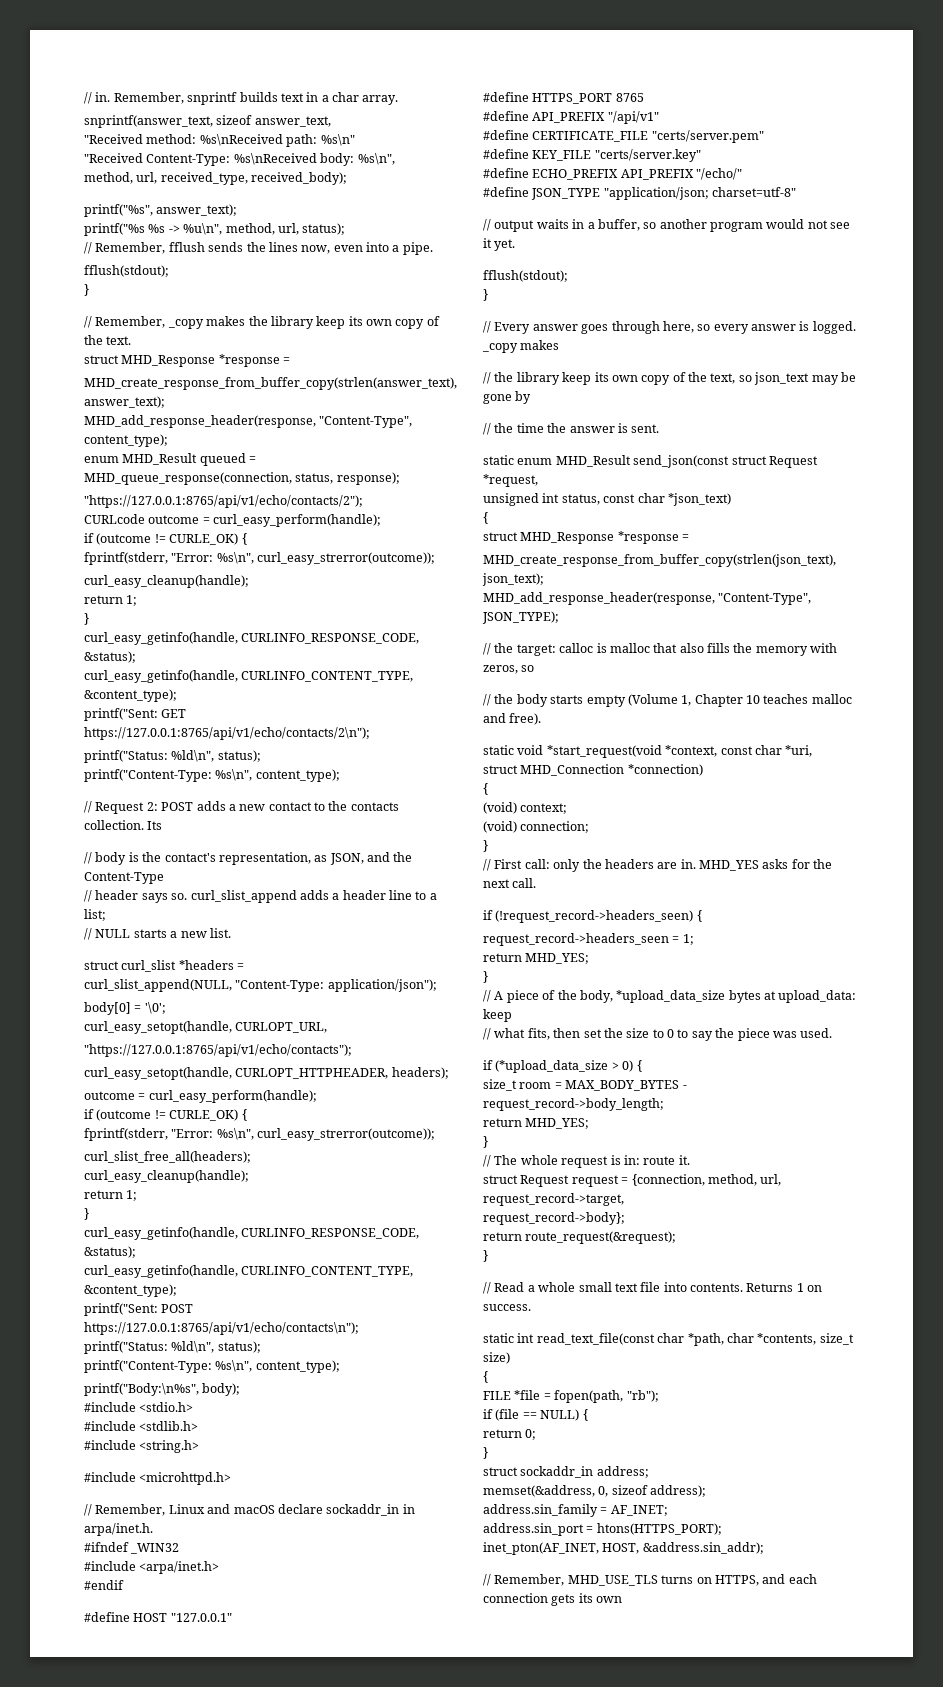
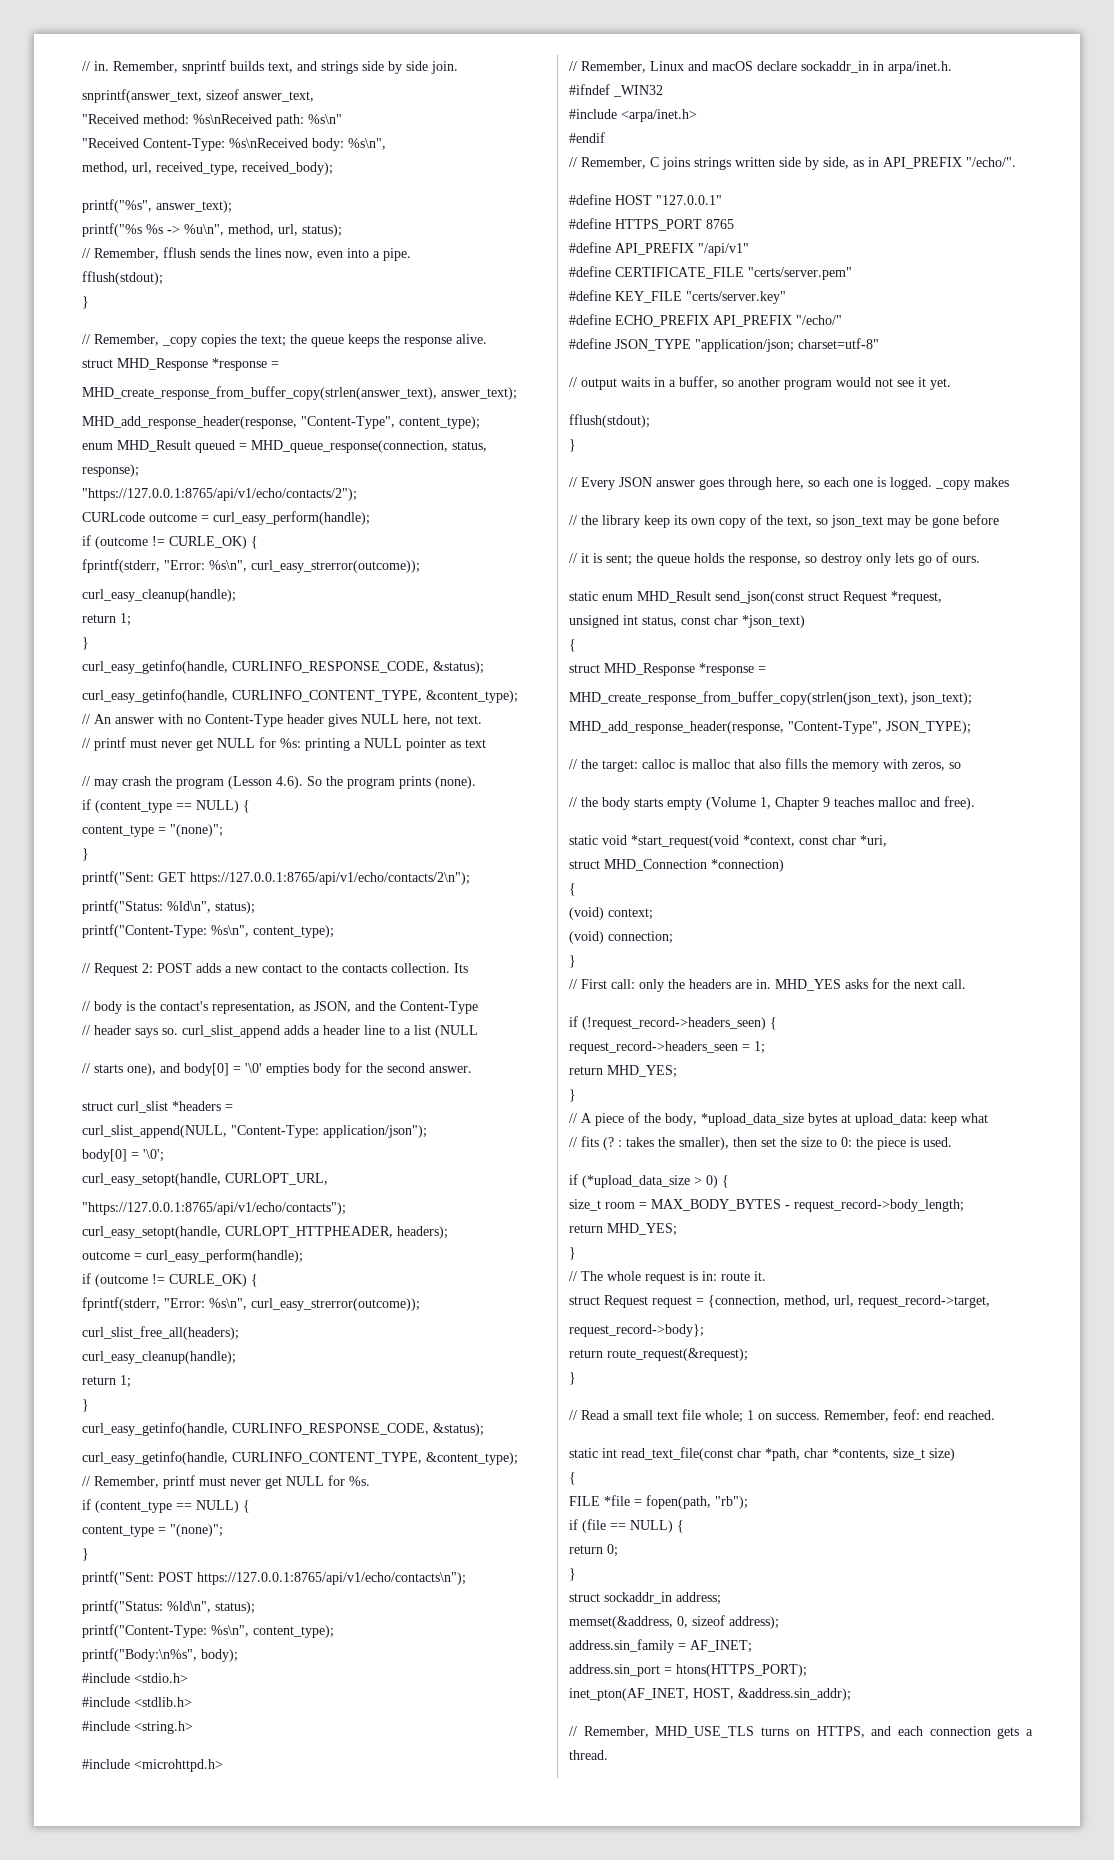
- Remember, snprintf builds text in a char array.
+ Remember, snprintf builds text, and strings side by side join.
- // Remember, _copy makes the library keep its own copy of the text.
+ // Remember, _copy copies the text; the queue keeps the response alive.
+ // An answer with no Content-Type header gives NULL here, not text.
+ // printf must never get NULL for %s: printing a NULL pointer as text
+ // may crash the program (Lesson 4.6). So the program prints (none).
+ if (content_type == NULL) {
+ content_type = "(none)";
+ }
- // header says so. curl_slist_append adds a header line to a list;
- // NULL starts a new list.
+ // header says so. curl_slist_append adds a header line to a list (NULL
+ // starts one), and body[0] = '\0' empties body for the second answer.
+ // Remember, printf must never get NULL for %s.
+ if (content_type == NULL) {
+ content_type = "(none)";
+ }
+ // Remember, C joins strings written side by side, as in API_PREFIX "/echo/".
- // Every answer goes through here, so every answer is logged.
+ // Every JSON answer goes through here, so each one is logged.
- // the library keep its own copy of the text, so json_text may be gone by
- // the time the answer is sent.
+ // the library keep its own copy of the text, so json_text may be gone before
+ // it is sent; the queue holds the response, so destroy only lets go of ours.
- // the body starts empty (Volume 1, Chapter 10 teaches malloc and free).
+ // the body starts empty (Volume 1, Chapter 9 teaches malloc and free).
- // A piece of the body, *upload_data_size bytes at upload_data: keep
- // what fits, then set the size to 0 to say the piece was used.
+ // A piece of the body, *upload_data_size bytes at upload_data: keep what
+ // fits (? : takes the smaller), then set the size to 0: the piece is used.
- // Read a whole small text file into contents. Returns 1 on success.
+ // Read a small text file whole; 1 on success. Remember, feof: end reached.
- // Remember, MHD_USE_TLS turns on HTTPS, and each connection gets its own
+ // Remember, MHD_USE_TLS turns on HTTPS, and each connection gets a thread.

